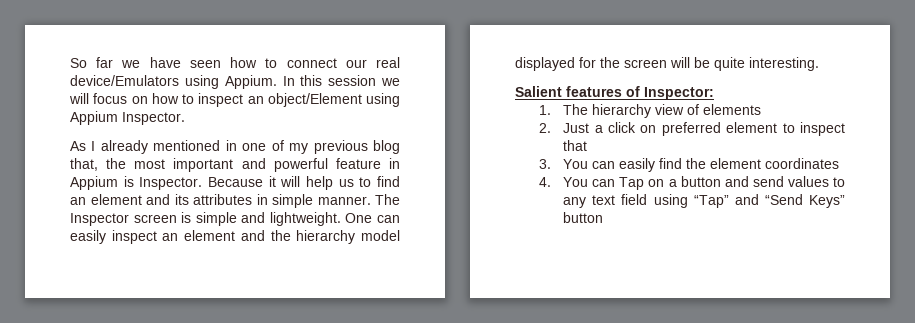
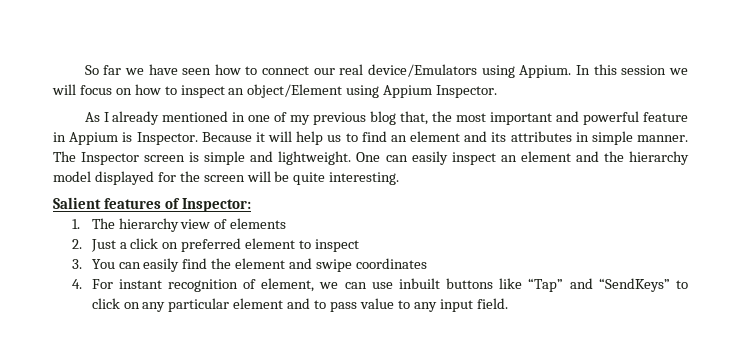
- 2. Just a click on preferred element to inspect that
+ 2. Just a click on preferred element to inspect
- 3. You can easily find the element coordinates
+ 3. You can easily find the element and swipe coordinates
- 4. You can Tap on a button and send values to any text field using “Tap” and “Send Keys” button
+ 4. For instant recognition of element, we can use inbuilt buttons like “Tap” and “SendKeys” to click on any particular element and to pass value to any input field.

